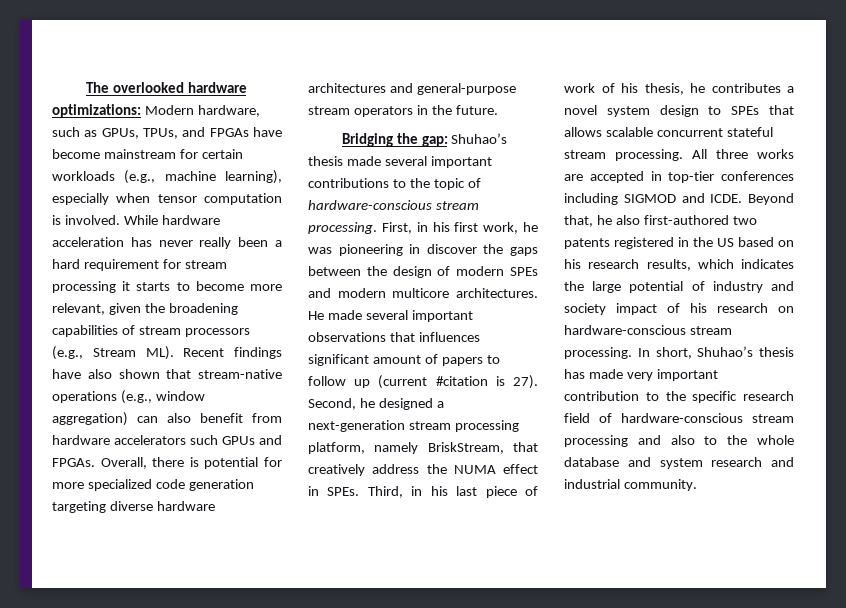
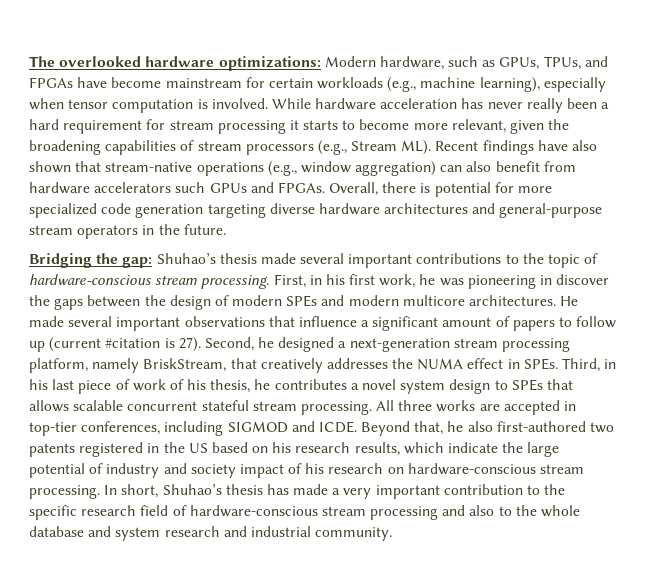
- He made several important observations that influences significant amount of papers to follow up (current #citation is 27).
+ He made several important observations that influence a significant amount of papers to follow up (current #citation is 27).
- Second, he designed a next-generation stream processing platform, namely BriskStream, that creatively address the NUMA effect in SPEs.
+ Second, he designed a next-generation stream processing platform, namely BriskStream, that creatively addresses the NUMA effect in SPEs.
- All three works are accepted in top-tier conferences including SIGMOD and ICDE.
+ All three works are accepted in top-tier conferences, including SIGMOD and ICDE.
- Beyond that, he also first-authored two patents registered in the US based on his research results, which indicates the large potential of industry and society impact of his research on hardware-conscious stream processing.
+ Beyond that, he also first-authored two patents registered in the US based on his research results, which indicate the large potential of industry and society impact of his research on hardware-conscious stream processing.
- In short, Shuhao’s thesis has made very important contribution to the specific research field of hardware-conscious stream processing and also to the whole database and system research and industrial community.
+ In short, Shuhao’s thesis has made a very important contribution to the specific research field of hardware-conscious stream processing and also to the whole database and system research and industrial community.

